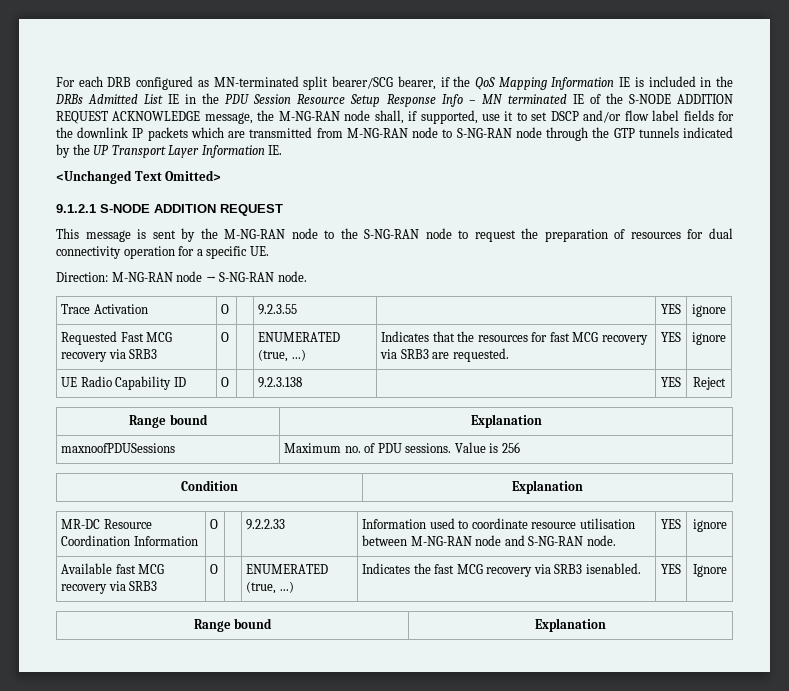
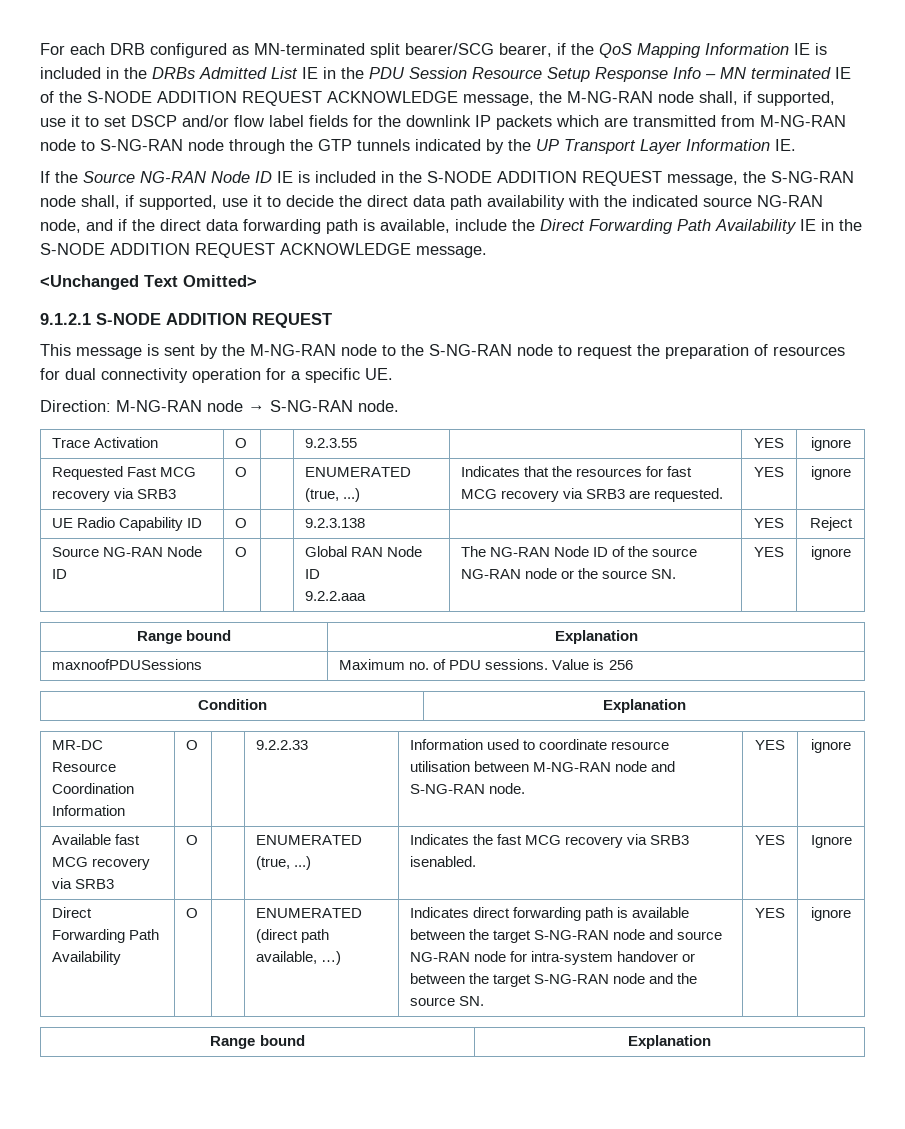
+ If the Source NG-RAN Node ID IE is included in the S-NODE ADDITION REQUEST message, the S-NG-RAN node shall, if supported, use it to decide the direct data path availability with the indicated source NG-RAN node, and if the direct data forwarding path is available, include the Direct Forwarding Path Availability IE in the S-NODE ADDITION REQUEST ACKNOWLEDGE message.
+ Source NG-RAN Node ID | O | | Global RAN Node ID
+ 9.2.2.aaa | The NG-RAN Node ID of the source NG-RAN node or the source SN. | YES | ignore
+ Direct Forwarding Path Availability | O | | ENUMERATED (direct path available, …) | Indicates direct forwarding path is available between the target S-NG-RAN node and source NG-RAN node for intra-system handover or between the target S-NG-RAN node and the source SN. | YES | ignore

